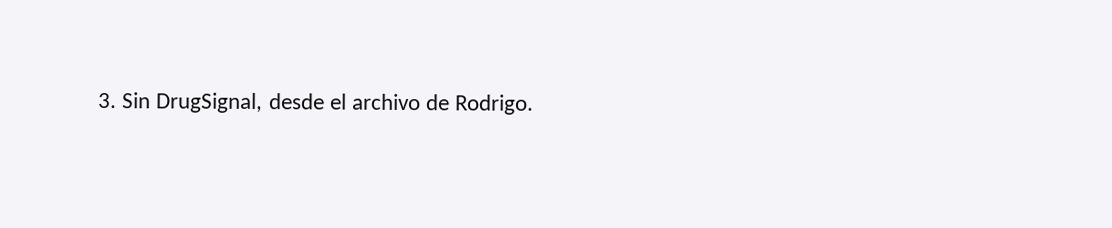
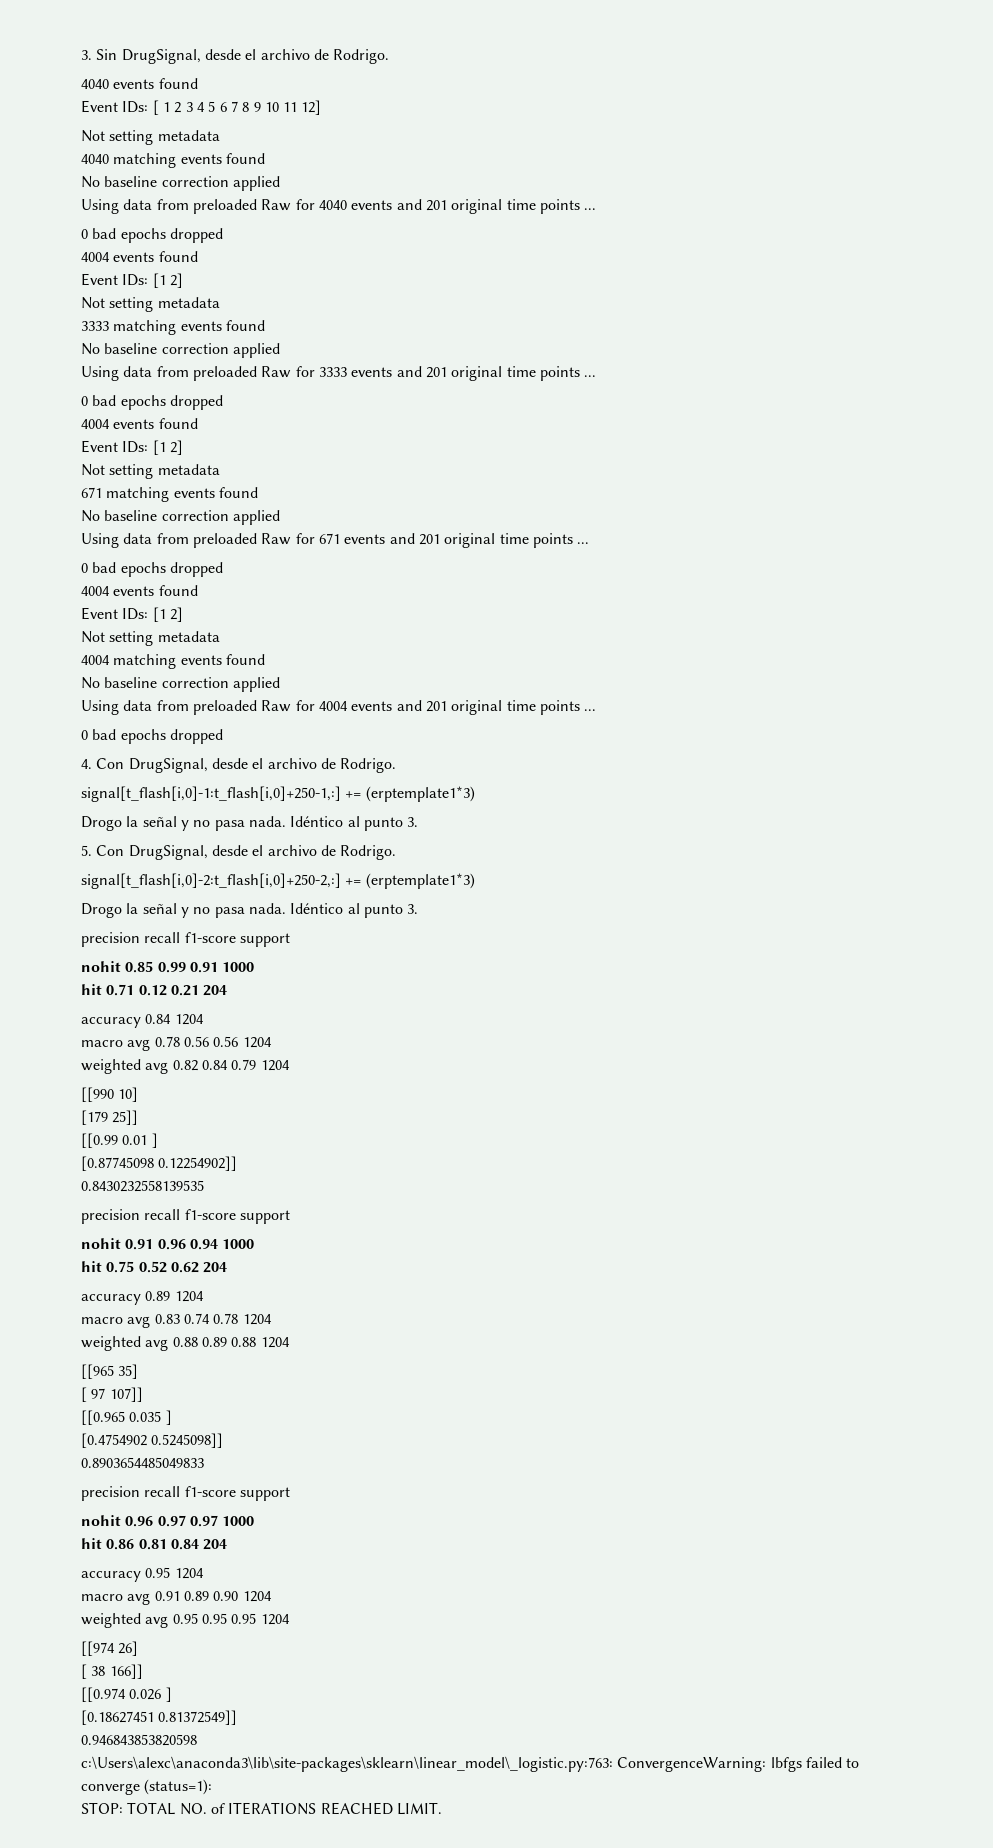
+ 4040 events found
+ Event IDs: [ 1 2 3 4 5 6 7 8 9 10 11 12]
+ Not setting metadata
+ 4040 matching events found
+ No baseline correction applied
+ Using data from preloaded Raw for 4040 events and 201 original time points ...
+ 0 bad epochs dropped
+ 4004 events found
+ Event IDs: [1 2]
+ Not setting metadata
+ 3333 matching events found
+ No baseline correction applied
+ Using data from preloaded Raw for 3333 events and 201 original time points ...
+ 0 bad epochs dropped
+ 4004 events found
+ Event IDs: [1 2]
+ Not setting metadata
+ 671 matching events found
+ No baseline correction applied
+ Using data from preloaded Raw for 671 events and 201 original time points ...
+ 0 bad epochs dropped
+ 4004 events found
+ Event IDs: [1 2]
+ Not setting metadata
+ 4004 matching events found
+ No baseline correction applied
+ Using data from preloaded Raw for 4004 events and 201 original time points ...
+ 0 bad epochs dropped
+ 4. Con DrugSignal, desde el archivo de Rodrigo.
+ signal[t_flash[i,0]-1:t_flash[i,0]+250-1,:] += (erptemplate1*3)
+ Drogo la señal y no pasa nada. Idéntico al punto 3.
+ 5. Con DrugSignal, desde el archivo de Rodrigo.
+ signal[t_flash[i,0]-2:t_flash[i,0]+250-2,:] += (erptemplate1*3)
+ Drogo la señal y no pasa nada. Idéntico al punto 3.
+ precision recall f1-score support
+ nohit 0.85 0.99 0.91 1000
+ hit 0.71 0.12 0.21 204
+ accuracy 0.84 1204
+ macro avg 0.78 0.56 0.56 1204
+ weighted avg 0.82 0.84 0.79 1204
+ [[990 10]
+ [179 25]]
+ [[0.99 0.01 ]
+ [0.87745098 0.12254902]]
+ 0.8430232558139535
+ precision recall f1-score support
+ nohit 0.91 0.96 0.94 1000
+ hit 0.75 0.52 0.62 204
+ accuracy 0.89 1204
+ macro avg 0.83 0.74 0.78 1204
+ weighted avg 0.88 0.89 0.88 1204
+ [[965 35]
+ [ 97 107]]
+ [[0.965 0.035 ]
+ [0.4754902 0.5245098]]
+ 0.8903654485049833
+ precision recall f1-score support
+ nohit 0.96 0.97 0.97 1000
+ hit 0.86 0.81 0.84 204
+ accuracy 0.95 1204
+ macro avg 0.91 0.89 0.90 1204
+ weighted avg 0.95 0.95 0.95 1204
+ [[974 26]
+ [ 38 166]]
+ [[0.974 0.026 ]
+ [0.18627451 0.81372549]]
+ 0.946843853820598
+ c:\Users\alexc\anaconda3\lib\site-packages\sklearn\linear_model\_logistic.py:763: ConvergenceWarning: lbfgs failed to converge (status=1):
+ STOP: TOTAL NO. of ITERATIONS REACHED LIMIT.

